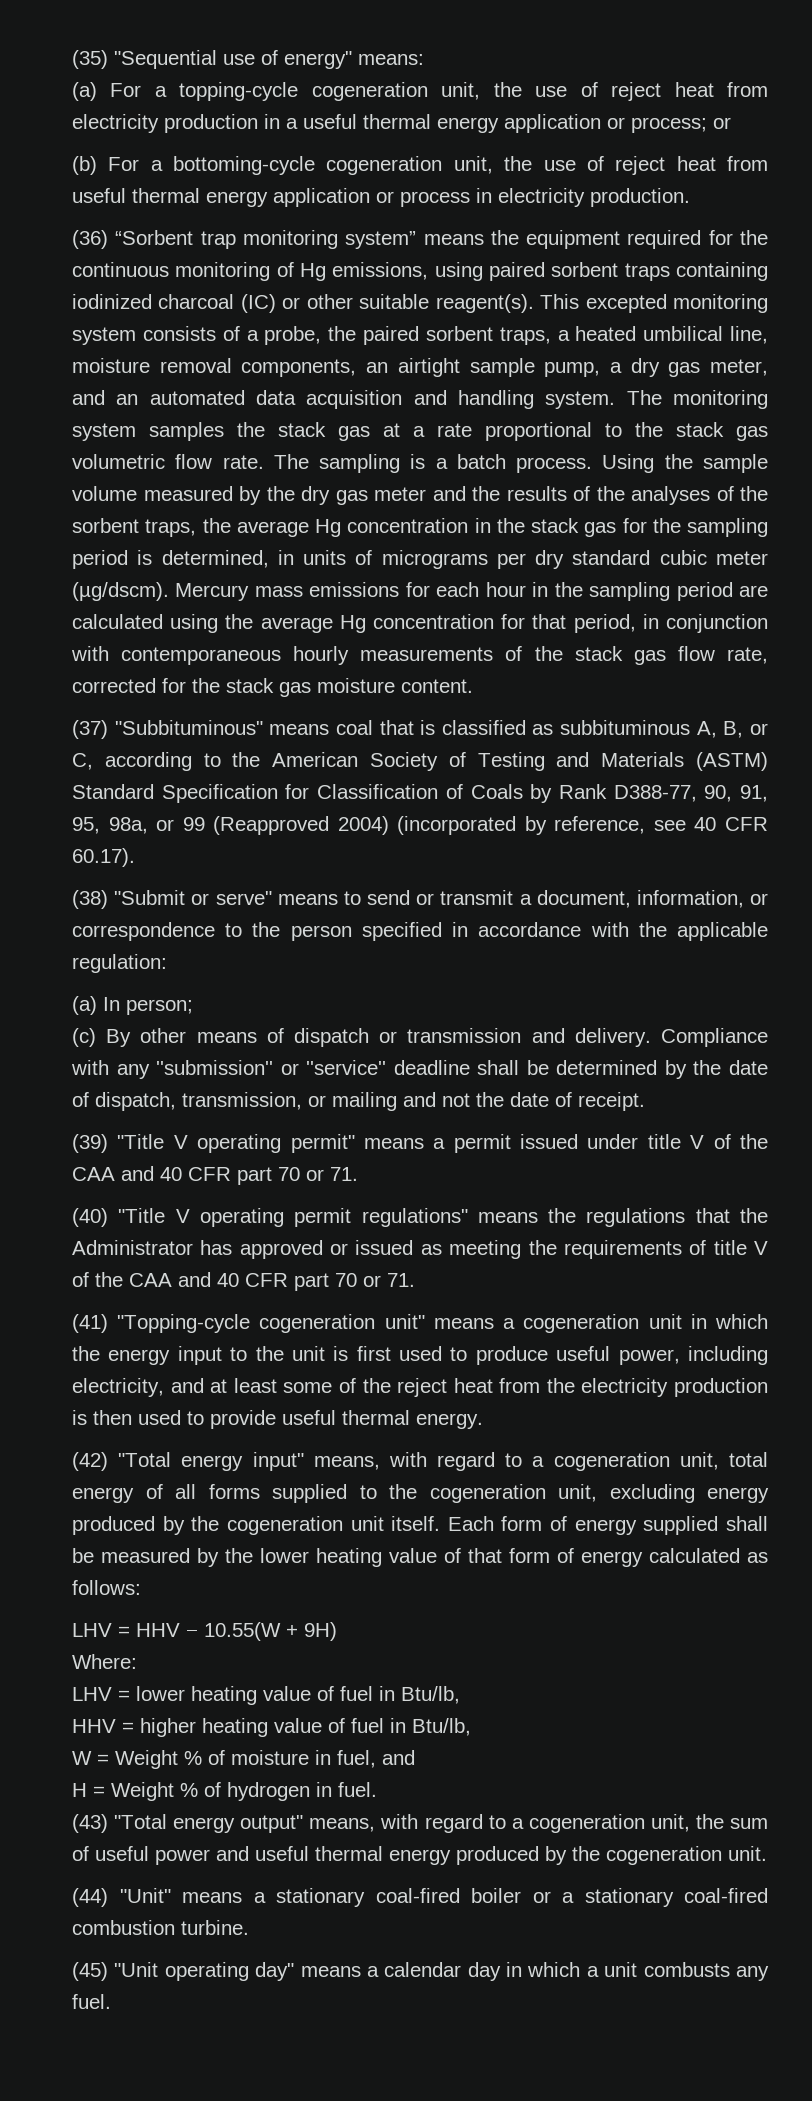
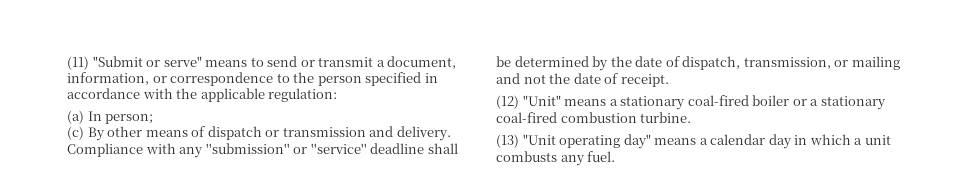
- (35) "Sequential use of energy" means:
- (a) For a topping-cycle cogeneration unit, the use of reject heat from electricity production in a useful thermal energy application or process; or
- (b) For a bottoming-cycle cogeneration unit, the use of reject heat from useful thermal energy application or process in electricity production.
- (36) “Sorbent trap monitoring system” means the equipment required for the continuous monitoring of Hg emissions, using paired sorbent traps containing iodinized charcoal (IC) or other suitable reagent(s). This excepted monitoring system consists of a probe, the paired sorbent traps, a heated umbilical line, moisture removal components, an airtight sample pump, a dry gas meter, and an automated data acquisition and handling system. The monitoring system samples the stack gas at a rate proportional to the stack gas volumetric flow rate. The sampling is a batch process. Using the sample volume measured by the dry gas meter and the results of the analyses of the sorbent traps, the average Hg concentration in the stack gas for the sampling period is determined, in units of micrograms per dry standard cubic meter (µg/dscm). Mercury mass emissions for each hour in the sampling period are calculated using the average Hg concentration for that period, in conjunction with contemporaneous hourly measurements of the stack gas flow rate, corrected for the stack gas moisture content.
- (37) "Subbituminous" means coal that is classified as subbituminous A, B, or C, according to the American Society of Testing and Materials (ASTM) Standard Specification for Classification of Coals by Rank D388-77, 90, 91, 95, 98a, or 99 (Reapproved 2004) (incorporated by reference, see 40 CFR 60.17).
- (38) "Submit or serve" means to send or transmit a document, information, or correspondence to the person specified in accordance with the applicable regulation:
+ (11) "Submit or serve" means to send or transmit a document, information, or correspondence to the person specified in accordance with the applicable regulation:
- (39) "Title V operating permit" means a permit issued under title V of the CAA and 40 CFR part 70 or 71.
- (40) "Title V operating permit regulations" means the regulations that the Administrator has approved or issued as meeting the requirements of title V of the CAA and 40 CFR part 70 or 71.
- (41) "Topping-cycle cogeneration unit" means a cogeneration unit in which the energy input to the unit is first used to produce useful power, including electricity, and at least some of the reject heat from the electricity production is then used to provide useful thermal energy.
- (42) "Total energy input" means, with regard to a cogeneration unit, total energy of all forms supplied to the cogeneration unit, excluding energy produced by the cogeneration unit itself. Each form of energy supplied shall be measured by the lower heating value of that form of energy calculated as follows:
- LHV = HHV − 10.55(W + 9H)
- Where:
- LHV = lower heating value of fuel in Btu/lb,
- HHV = higher heating value of fuel in Btu/lb,
- W = Weight % of moisture in fuel, and
- H = Weight % of hydrogen in fuel.
- (43) "Total energy output" means, with regard to a cogeneration unit, the sum of useful power and useful thermal energy produced by the cogeneration unit.
- (44) "Unit" means a stationary coal-fired boiler or a stationary coal-fired combustion turbine.
+ (12) "Unit" means a stationary coal-fired boiler or a stationary coal-fired combustion turbine.
- (45) "Unit operating day" means a calendar day in which a unit combusts any fuel.
+ (13) "Unit operating day" means a calendar day in which a unit combusts any fuel.

